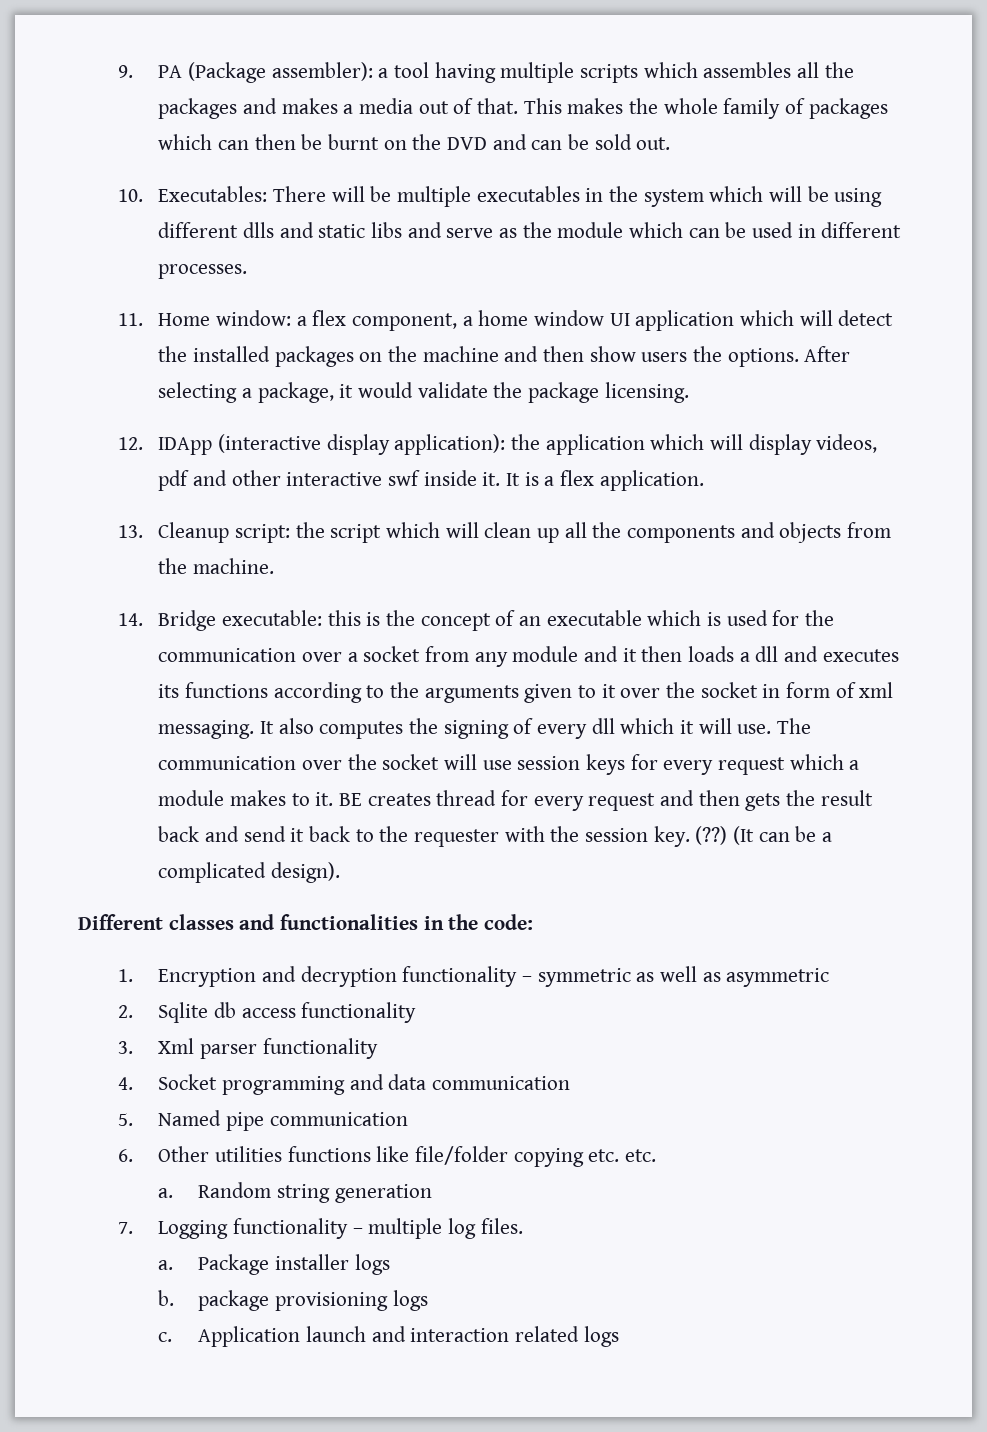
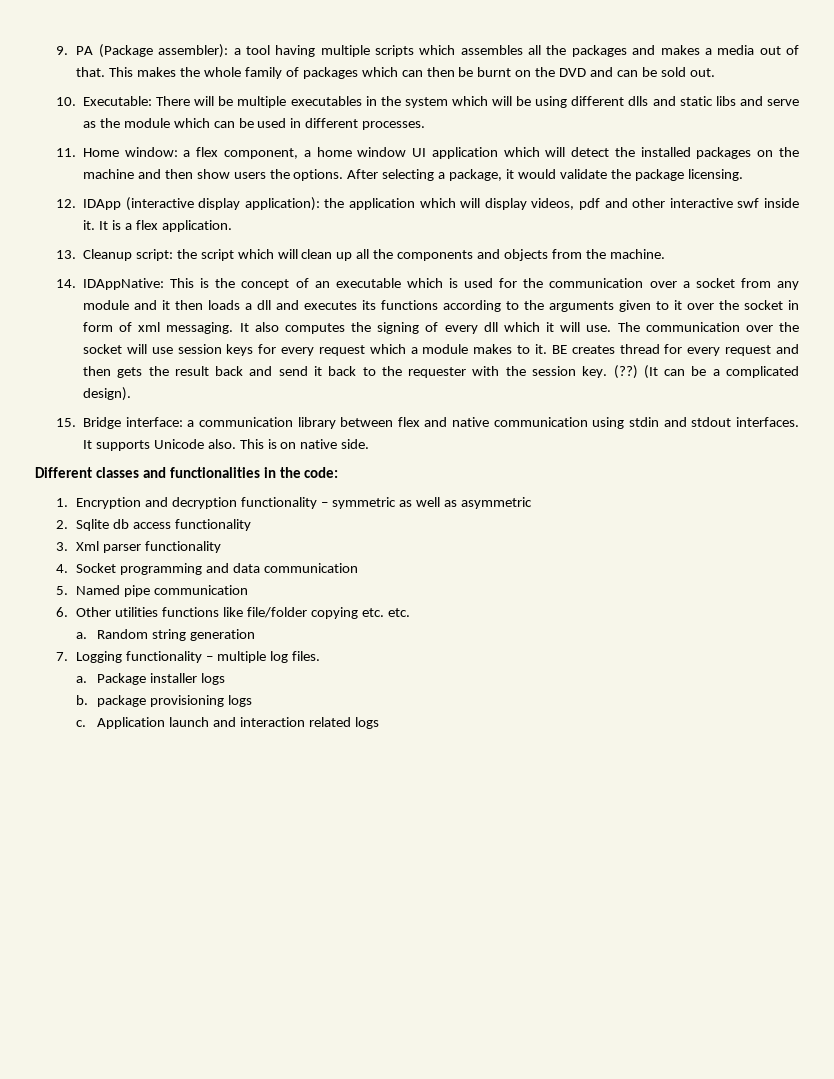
- 10. Executables: There will be multiple executables in the system which will be using different dlls and static libs and serve as the module which can be used in different processes.
+ 10. Executable: There will be multiple executables in the system which will be using different dlls and static libs and serve as the module which can be used in different processes.
- 14. Bridge executable: this is the concept of an executable which is used for the communication over a socket from any module and it then loads a dll and executes its functions according to the arguments given to it over the socket in form of xml messaging.
+ 14. IDAppNative: This is the concept of an executable which is used for the communication over a socket from any module and it then loads a dll and executes its functions according to the arguments given to it over the socket in form of xml messaging.
+ 15. Bridge interface: a communication library between flex and native communication using stdin and stdout interfaces. It supports Unicode also. This is on native side.

